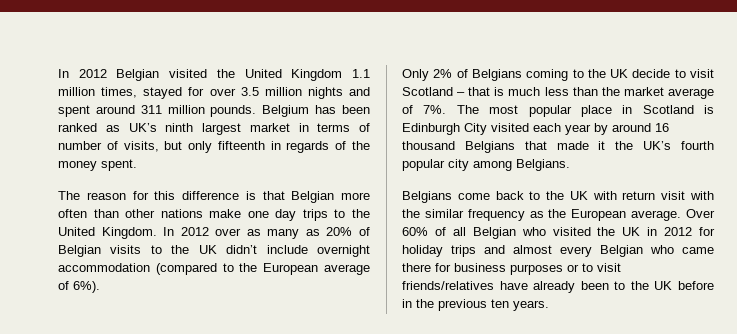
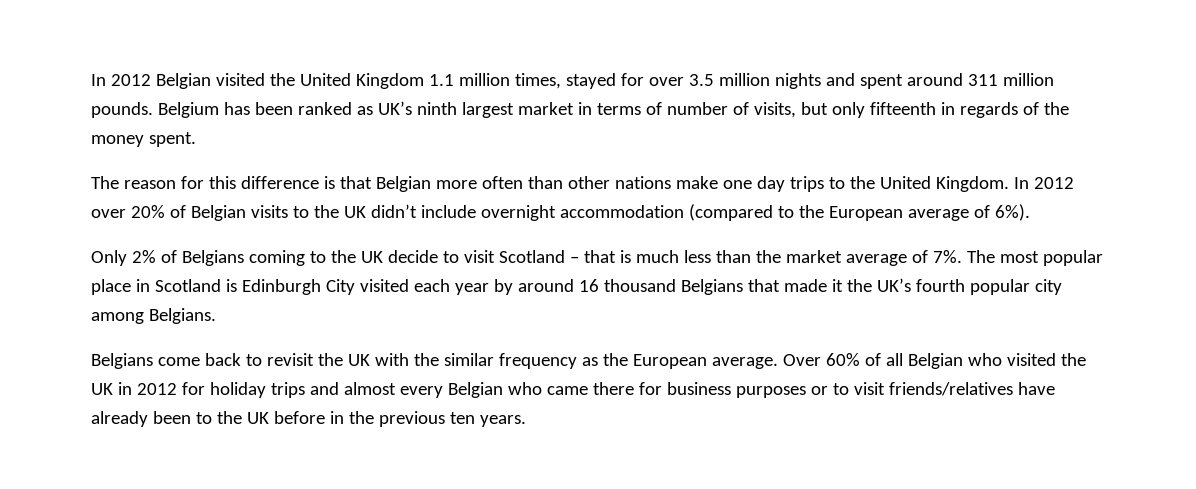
- In 2012 over as many as 20% of Belgian visits to the UK didn’t include overnight accommodation (compared to the European average of 6%).
+ In 2012 over 20% of Belgian visits to the UK didn’t include overnight accommodation (compared to the European average of 6%).
- Belgians come back to the UK with return visit with the similar frequency as the European average.
+ Belgians come back to revisit the UK with the similar frequency as the European average.

